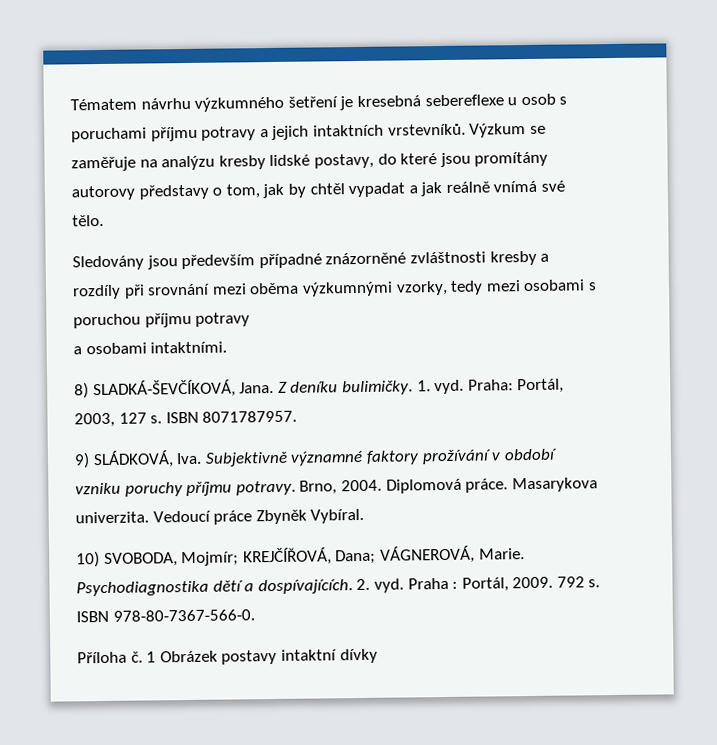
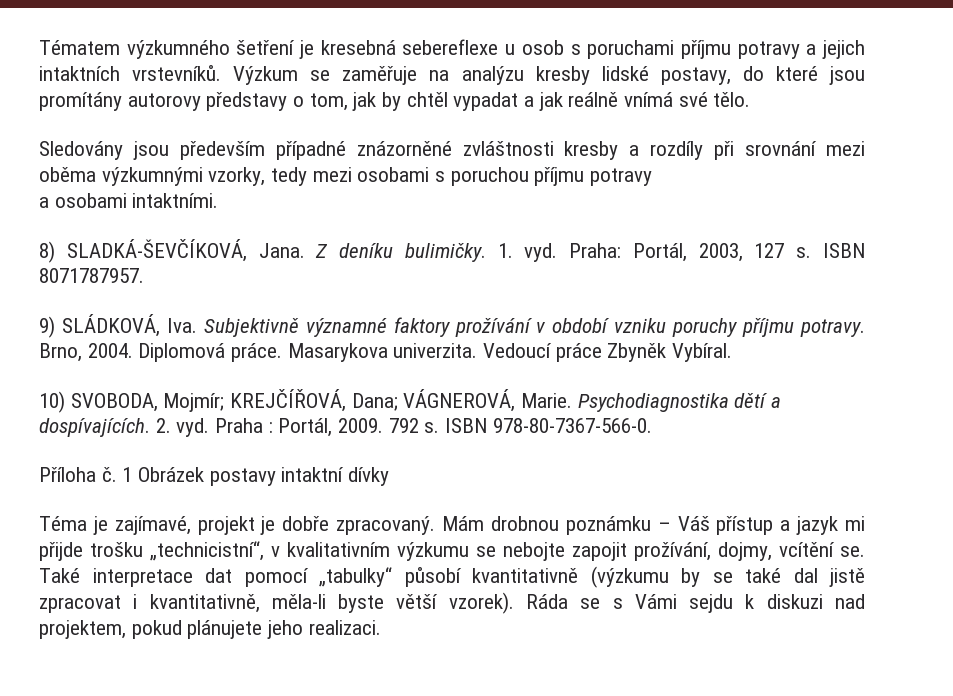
- Tématem návrhu výzkumného šetření je kresebná sebereflexe u osob s poruchami příjmu potravy a jejich intaktních vrstevníků.
+ Tématem výzkumného šetření je kresebná sebereflexe u osob s poruchami příjmu potravy a jejich intaktních vrstevníků.
+ Téma je zajímavé, projekt je dobře zpracovaný. Mám drobnou poznámku – Váš přístup a jazyk mi přijde trošku „technicistní“, v kvalitativním výzkumu se nebojte zapojit prožívání, dojmy, vcítění se. Také interpretace dat pomocí „tabulky“ působí kvantitativně (výzkumu by se také dal jistě zpracovat i kvantitativně, měla-li byste větší vzorek). Ráda se s Vámi sejdu k diskuzi nad projektem, pokud plánujete jeho realizaci.

